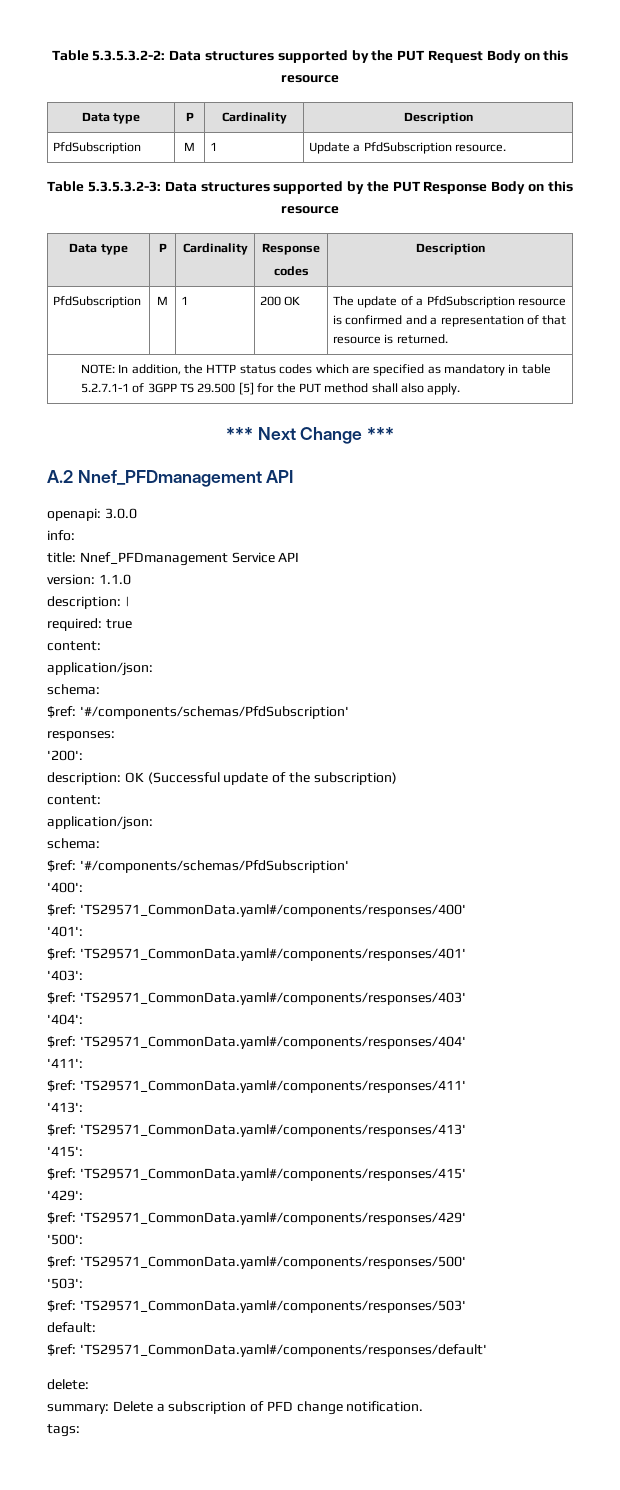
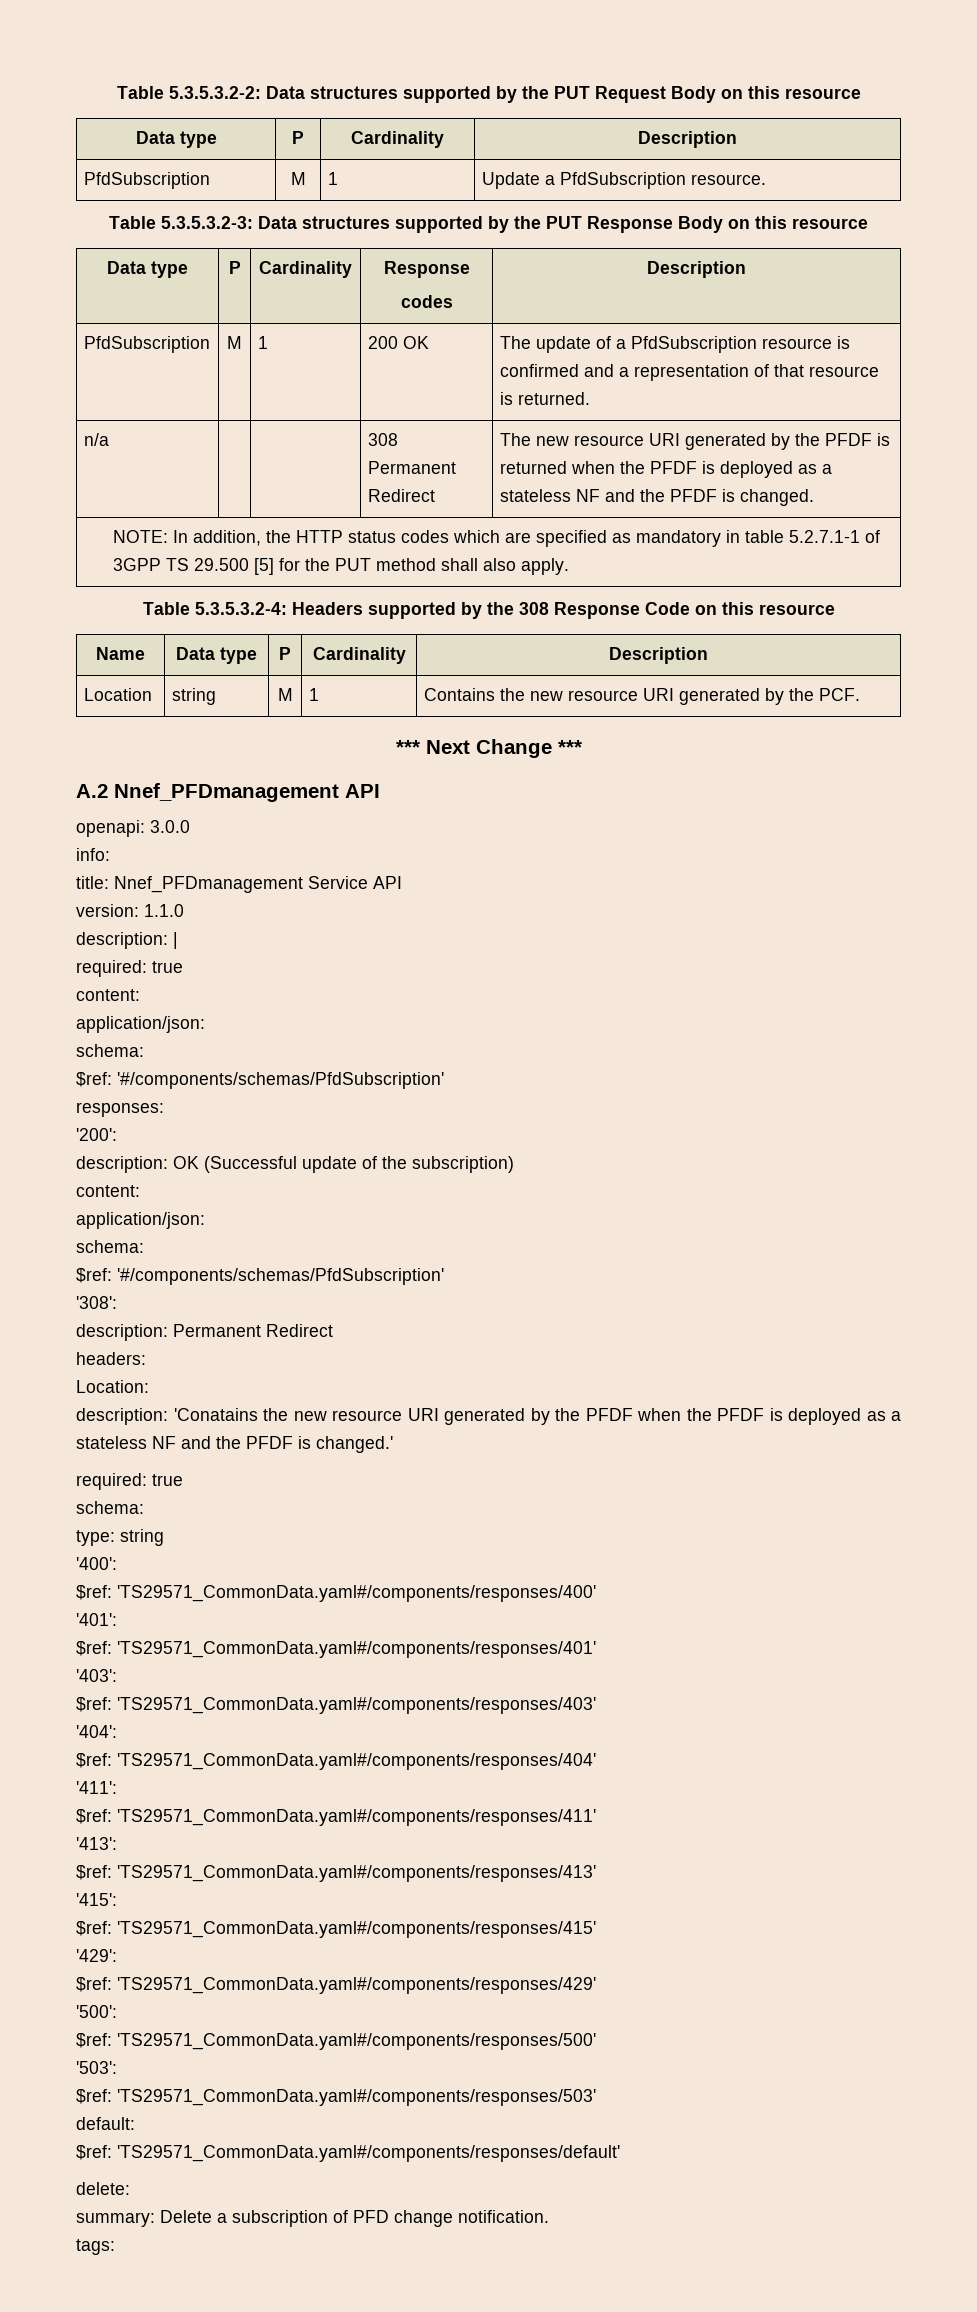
+ n/a | | | 308 Permanent Redirect | The new resource URI generated by the PFDF is returned when the PFDF is deployed as a stateless NF and the PFDF is changed.
+ Table 5.3.5.3.2-4: Headers supported by the 308 Response Code on this resource
+ Name | Data type | P | Cardinality | Description
+ Location | string | M | 1 | Contains the new resource URI generated by the PCF.
+ '308':
+ description: Permanent Redirect
+ headers:
+ Location:
+ description: 'Conatains the new resource URI generated by the PFDF when the PFDF is deployed as a stateless NF and the PFDF is changed.'
+ required: true
+ schema:
+ type: string

